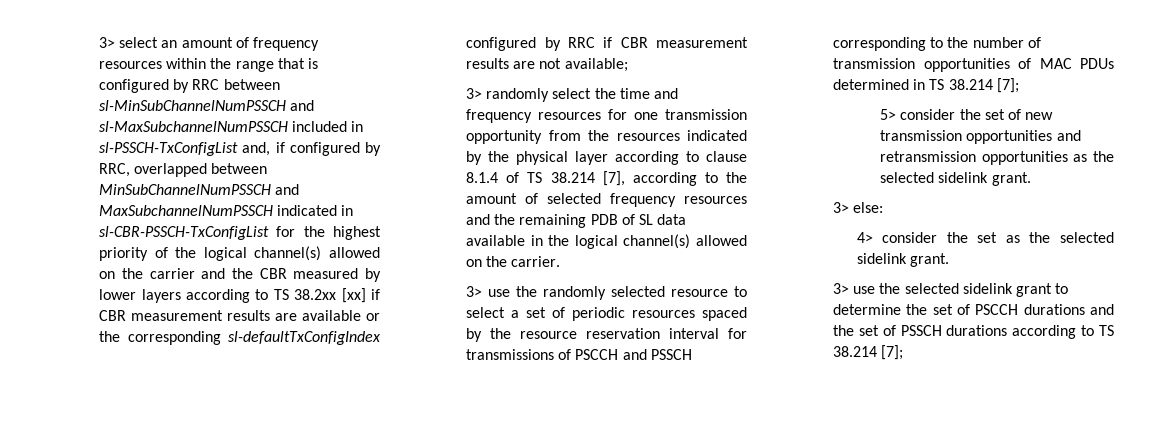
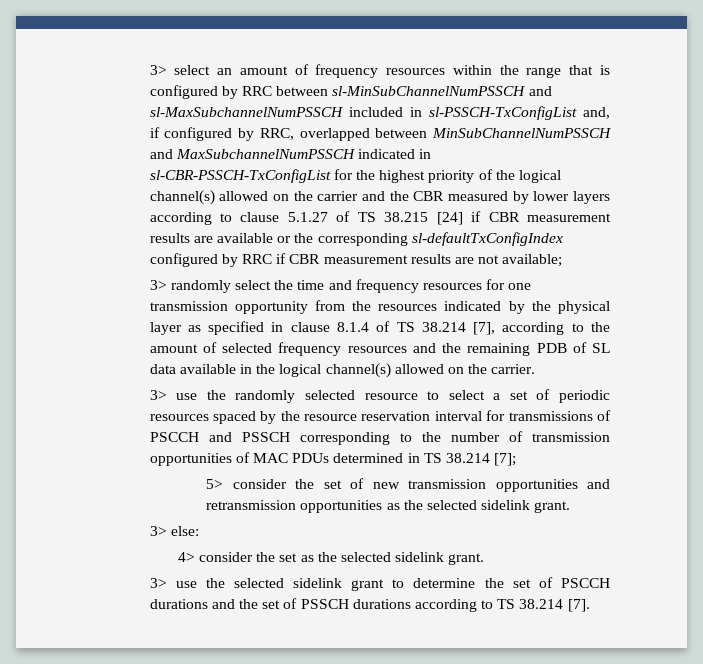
- 3> select an amount of frequency resources within the range that is configured by RRC between sl-MinSubChannelNumPSSCH and sl-MaxSubchannelNumPSSCH included in sl-PSSCH-TxConfigList and, if configured by RRC, overlapped between MinSubChannelNumPSSCH and MaxSubchannelNumPSSCH indicated in sl-CBR-PSSCH-TxConfigList for the highest priority of the logical channel(s) allowed on the carrier and the CBR measured by lower layers according to TS 38.2xx [xx] if CBR measurement results are available or the corresponding sl-defaultTxConfigIndex configured by RRC if CBR measurement results are not available;
+ 3> select an amount of frequency resources within the range that is configured by RRC between sl-MinSubChannelNumPSSCH and sl-MaxSubchannelNumPSSCH included in sl-PSSCH-TxConfigList and, if configured by RRC, overlapped between MinSubChannelNumPSSCH and MaxSubchannelNumPSSCH indicated in sl-CBR-PSSCH-TxConfigList for the highest priority of the logical channel(s) allowed on the carrier and the CBR measured by lower layers according to clause 5.1.27 of TS 38.215 [24] if CBR measurement results are available or the corresponding sl-defaultTxConfigIndex configured by RRC if CBR measurement results are not available;
- 3> randomly select the time and frequency resources for one transmission opportunity from the resources indicated by the physical layer according to clause 8.1.4 of TS 38.214 [7], according to the amount of selected frequency resources and the remaining PDB of SL data available in the logical channel(s) allowed on the carrier.
+ 3> randomly select the time and frequency resources for one transmission opportunity from the resources indicated by the physical layer as specified in clause 8.1.4 of TS 38.214 [7], according to the amount of selected frequency resources and the remaining PDB of SL data available in the logical channel(s) allowed on the carrier.
- 3> use the selected sidelink grant to determine the set of PSCCH durations and the set of PSSCH durations according to TS 38.214 [7];
+ 3> use the selected sidelink grant to determine the set of PSCCH durations and the set of PSSCH durations according to TS 38.214 [7].

